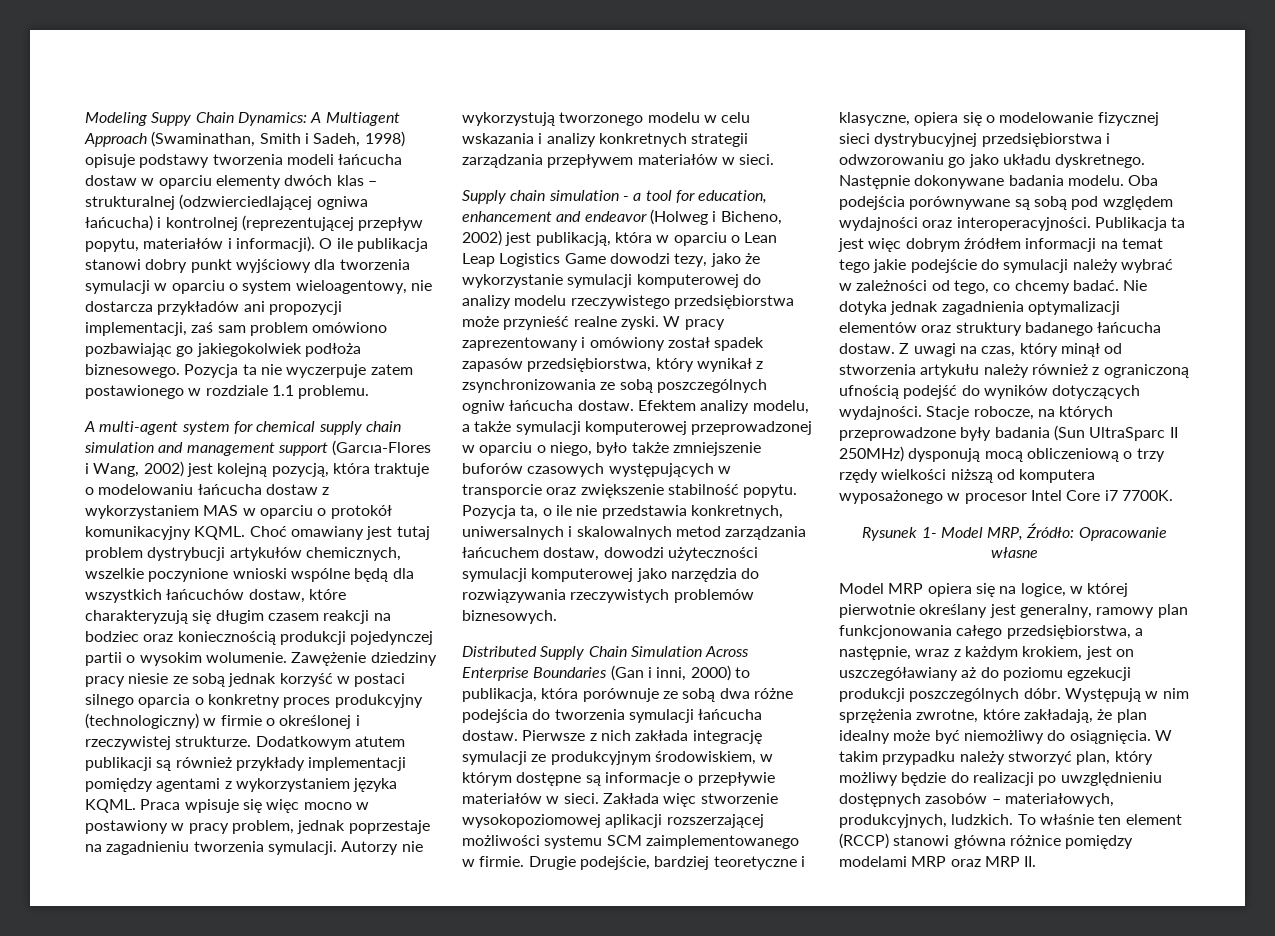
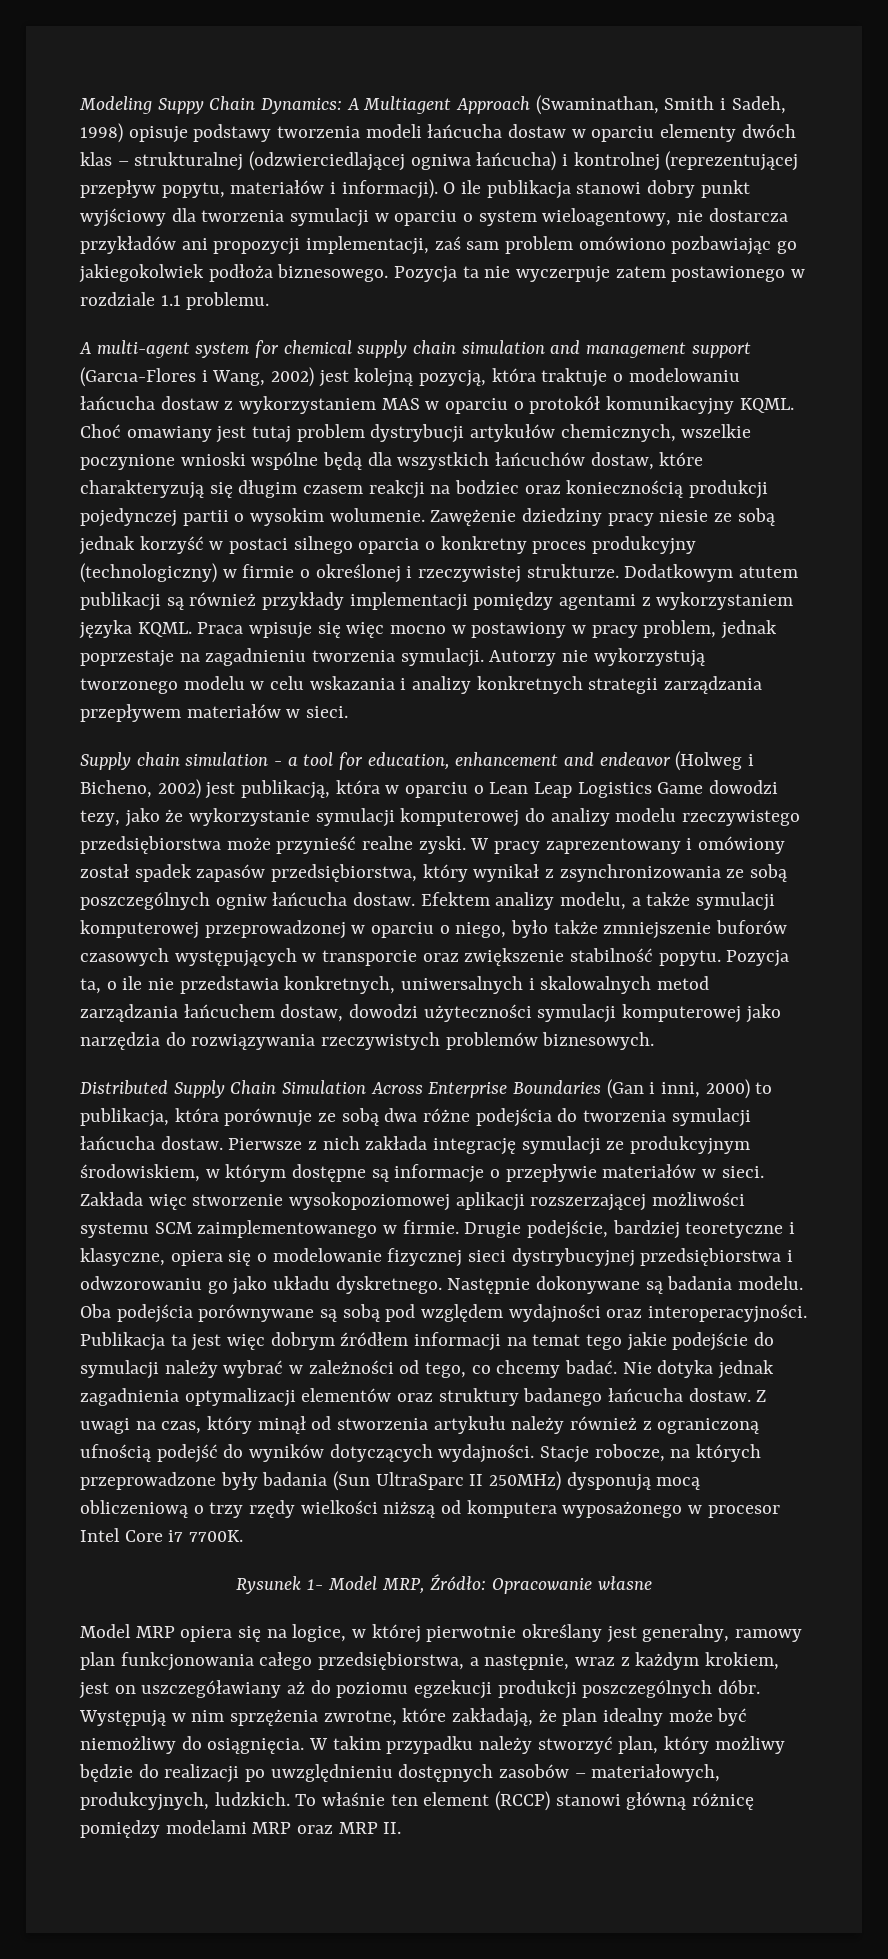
- Następnie dokonywane badania modelu.
+ Następnie dokonywane są badania modelu.
- To właśnie ten element (RCCP) stanowi główna różnice pomiędzy modelami MRP oraz MRP II.
+ To właśnie ten element (RCCP) stanowi główną różnicę pomiędzy modelami MRP oraz MRP II.

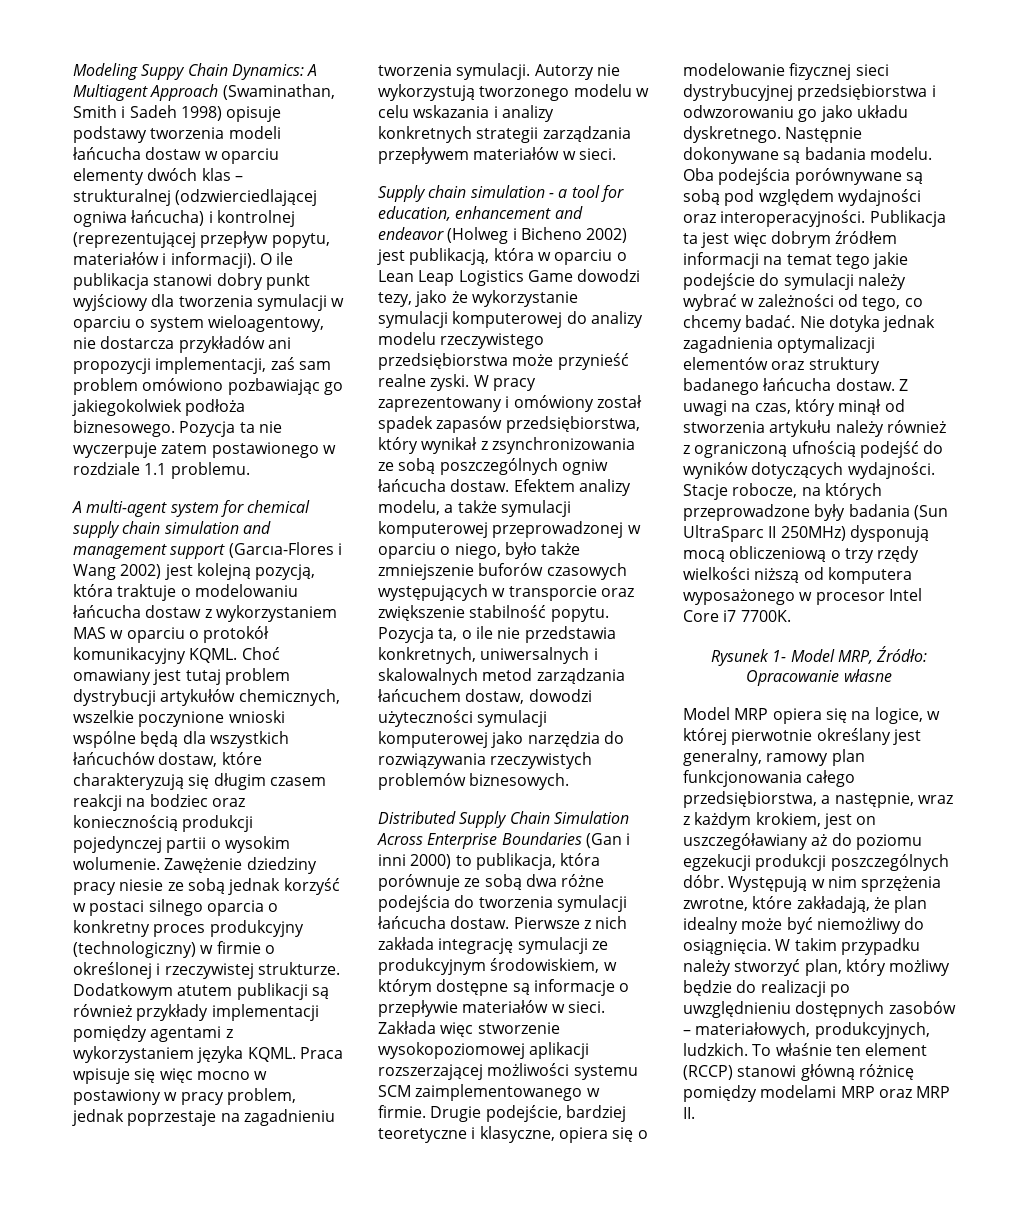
- Modeling Suppy Chain Dynamics: A Multiagent Approach (Swaminathan, Smith i Sadeh, 1998) opisuje podstawy tworzenia modeli łańcucha dostaw w oparciu elementy dwóch klas – strukturalnej (odzwierciedlającej ogniwa łańcucha) i kontrolnej (reprezentującej przepływ popytu, materiałów i informacji).
+ Modeling Suppy Chain Dynamics: A Multiagent Approach (Swaminathan, Smith i Sadeh 1998) opisuje podstawy tworzenia modeli łańcucha dostaw w oparciu elementy dwóch klas – strukturalnej (odzwierciedlającej ogniwa łańcucha) i kontrolnej (reprezentującej przepływ popytu, materiałów i informacji).
- A multi-agent system for chemical supply chain simulation and management support (Garcıa-Flores i Wang, 2002) jest kolejną pozycją, która traktuje o modelowaniu łańcucha dostaw z wykorzystaniem MAS w oparciu o protokół komunikacyjny KQML.
+ A multi-agent system for chemical supply chain simulation and management support (Garcıa-Flores i Wang 2002) jest kolejną pozycją, która traktuje o modelowaniu łańcucha dostaw z wykorzystaniem MAS w oparciu o protokół komunikacyjny KQML.
- Supply chain simulation - a tool for education, enhancement and endeavor (Holweg i Bicheno, 2002) jest publikacją, która w oparciu o Lean Leap Logistics Game dowodzi tezy, jako że wykorzystanie symulacji komputerowej do analizy modelu rzeczywistego przedsiębiorstwa może przynieść realne zyski.
+ Supply chain simulation - a tool for education, enhancement and endeavor (Holweg i Bicheno 2002) jest publikacją, która w oparciu o Lean Leap Logistics Game dowodzi tezy, jako że wykorzystanie symulacji komputerowej do analizy modelu rzeczywistego przedsiębiorstwa może przynieść realne zyski.
- Distributed Supply Chain Simulation Across Enterprise Boundaries (Gan i inni, 2000) to publikacja, która porównuje ze sobą dwa różne podejścia do tworzenia symulacji łańcucha dostaw.
+ Distributed Supply Chain Simulation Across Enterprise Boundaries (Gan i inni 2000) to publikacja, która porównuje ze sobą dwa różne podejścia do tworzenia symulacji łańcucha dostaw.

